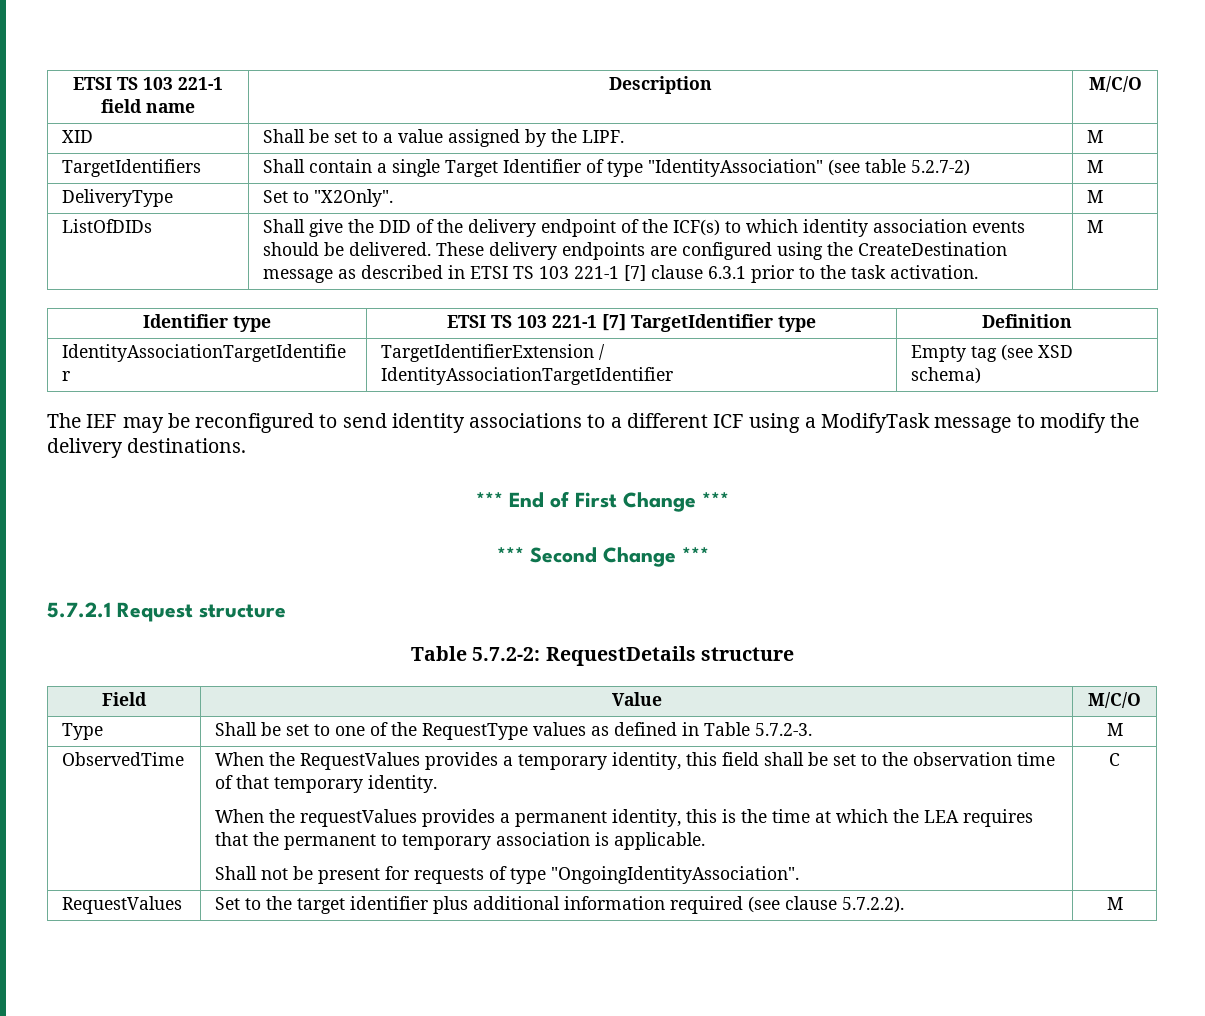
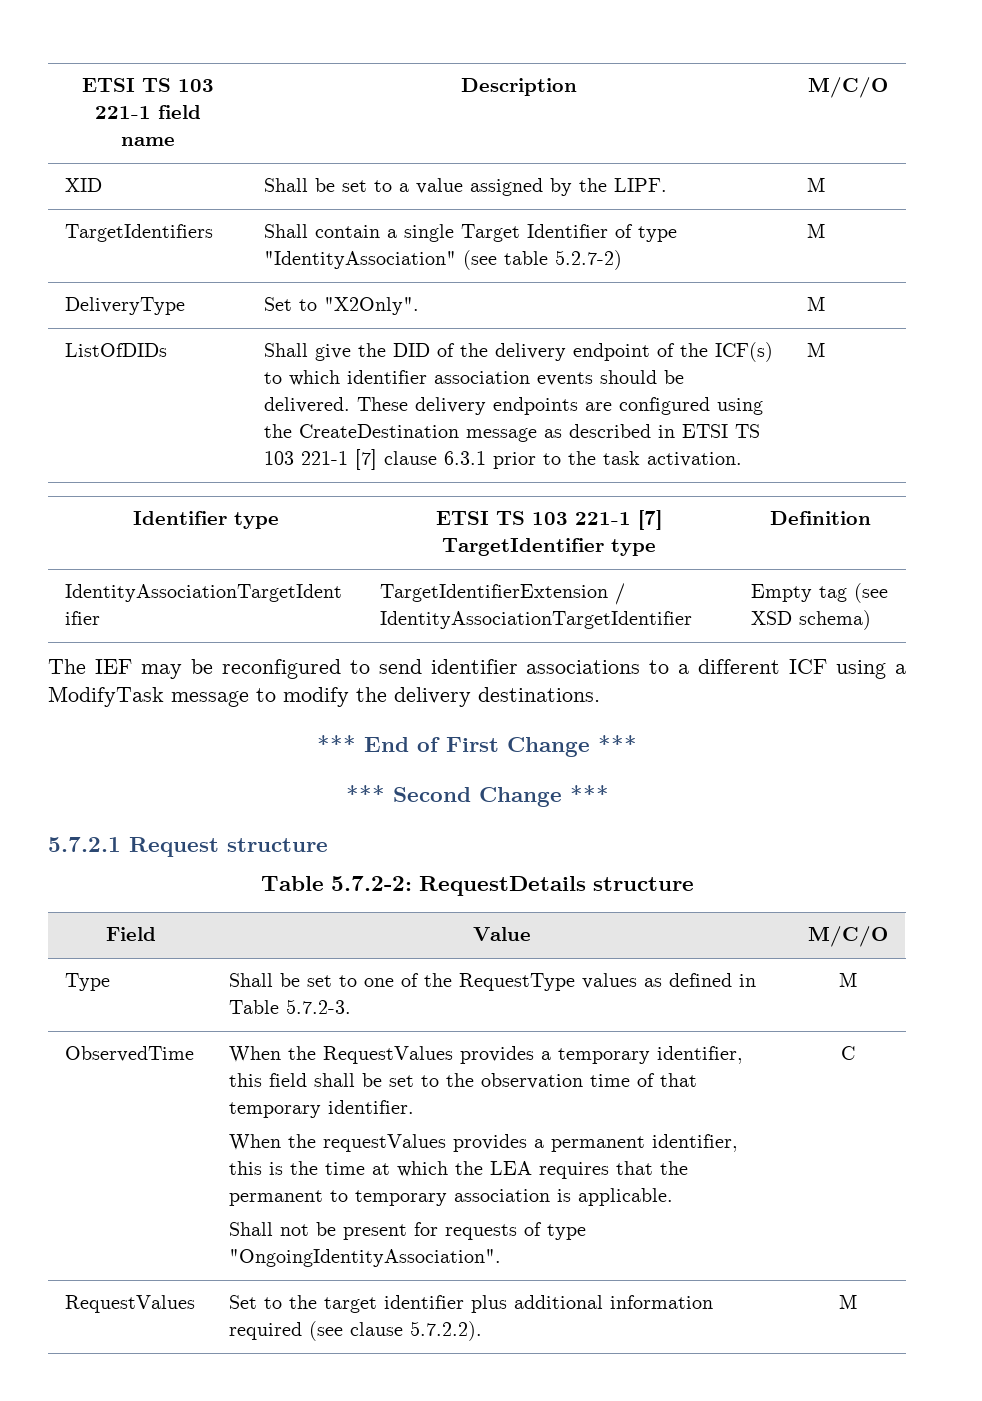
- Shall give the DID of the delivery endpoint of the ICF(s) to which identity association events should be delivered.
+ Shall give the DID of the delivery endpoint of the ICF(s) to which identifier association events should be delivered.
- The IEF may be reconfigured to send identity associations to a different ICF using a ModifyTask message to modify the delivery destinations.
+ The IEF may be reconfigured to send identifier associations to a different ICF using a ModifyTask message to modify the delivery destinations.
- When the RequestValues provides a temporary identity, this field shall be set to the observation time of that temporary identity.
+ When the RequestValues provides a temporary identifier, this field shall be set to the observation time of that temporary identifier.
- When the requestValues provides a permanent identity, this is the time at which the LEA requires that the permanent to temporary association is applicable.
+ When the requestValues provides a permanent identifier, this is the time at which the LEA requires that the permanent to temporary association is applicable.

